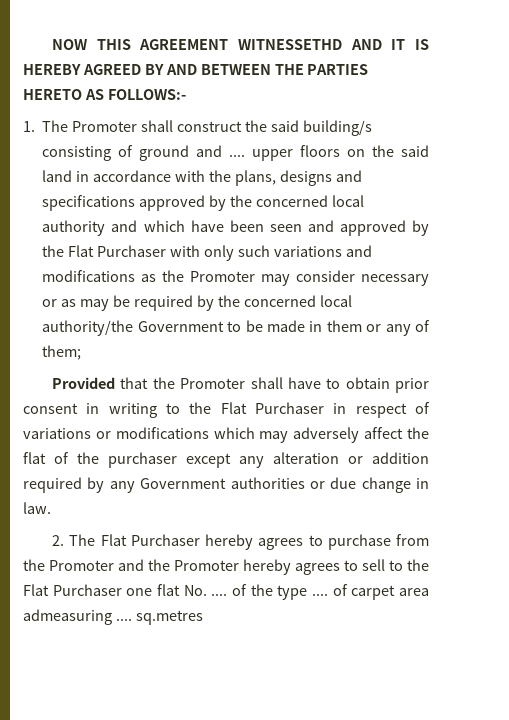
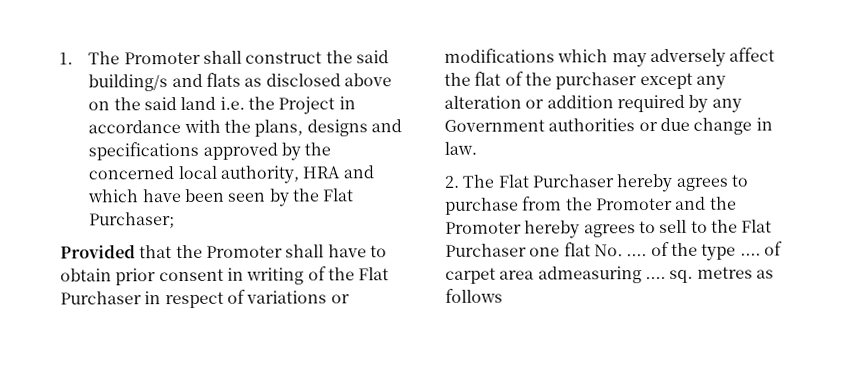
- NOW THIS AGREEMENT WITNESSETHD AND IT IS HEREBY AGREED BY AND BETWEEN THE PARTIES HERETO AS FOLLOWS:-
- 1. The Promoter shall construct the said building/s consisting of ground and .... upper floors on the said land in accordance with the plans, designs and specifications approved by the concerned local authority and which have been seen and approved by the Flat Purchaser with only such variations and modifications as the Promoter may consider necessary or as may be required by the concerned local authority/the Government to be made in them or any of them;
+ 1. The Promoter shall construct the said building/s and flats as disclosed above on the said land i.e. the Project in accordance with the plans, designs and specifications approved by the concerned local authority, HRA and which have been seen by the Flat Purchaser;
- Provided that the Promoter shall have to obtain prior consent in writing to the Flat Purchaser in respect of variations or modifications which may adversely affect the flat of the purchaser except any alteration or addition required by any Government authorities or due change in law.
+ Provided that the Promoter shall have to obtain prior consent in writing of the Flat Purchaser in respect of variations or modifications which may adversely affect the flat of the purchaser except any alteration or addition required by any Government authorities or due change in law.
- 2. The Flat Purchaser hereby agrees to purchase from the Promoter and the Promoter hereby agrees to sell to the Flat Purchaser one flat No. .... of the type .... of carpet area admeasuring .... sq.metres
+ 2. The Flat Purchaser hereby agrees to purchase from the Promoter and the Promoter hereby agrees to sell to the Flat Purchaser one flat No. .... of the type .... of carpet area admeasuring .... sq. metres as follows

